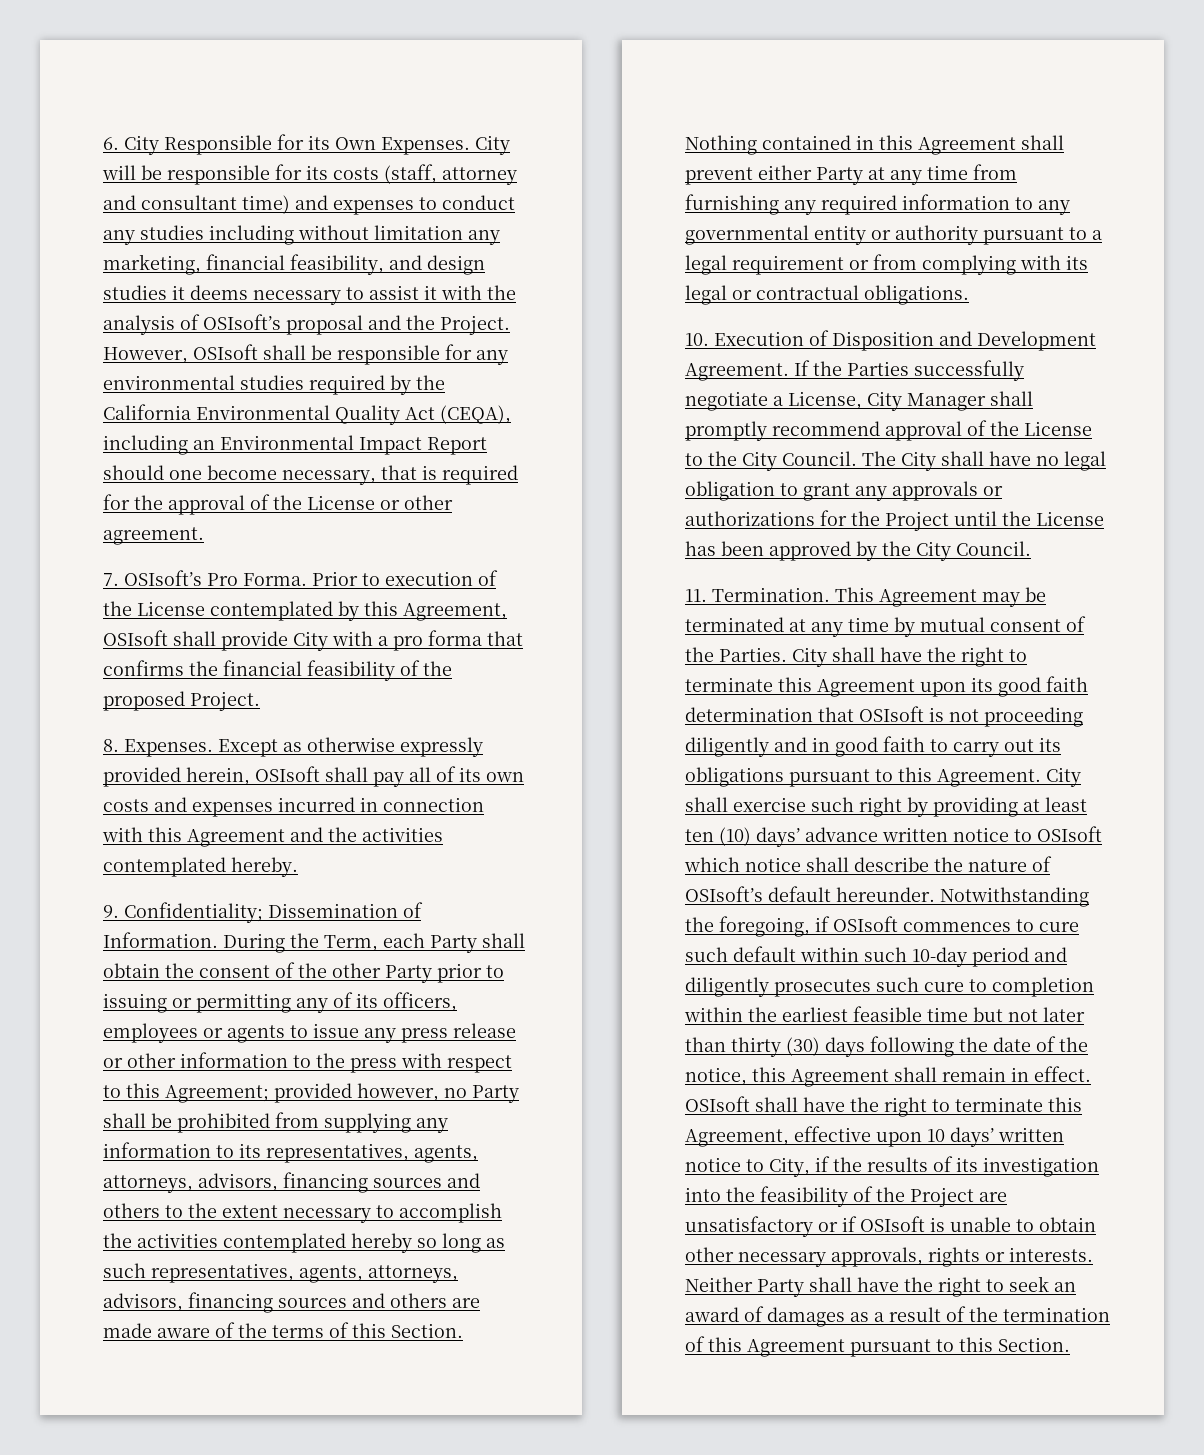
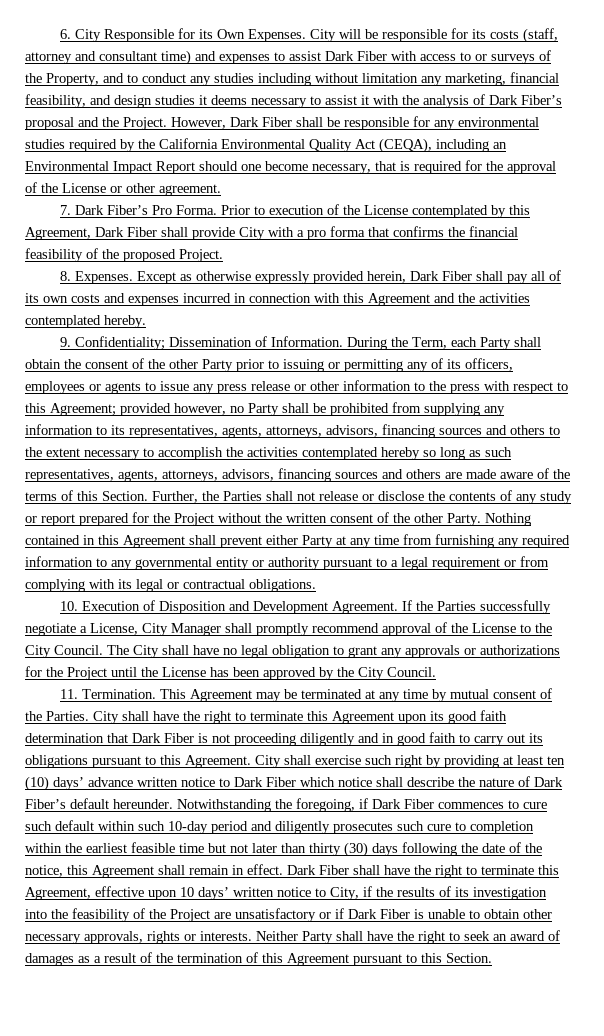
- City will be responsible for its costs (staff, attorney and consultant time) and expenses to conduct any studies including without limitation any marketing, financial feasibility, and design studies it deems necessary to assist it with the analysis of OSIsoft’s proposal and the Project.
+ City will be responsible for its costs (staff, attorney and consultant time) and expenses to assist Dark Fiber with access to or surveys of the Property, and to conduct any studies including without limitation any marketing, financial feasibility, and design studies it deems necessary to assist it with the analysis of Dark Fiber’s proposal and the Project.
- However, OSIsoft shall be responsible for any environmental studies required by the California Environmental Quality Act (CEQA), including an Environmental Impact Report should one become necessary, that is required for the approval of the License or other agreement.
+ However, Dark Fiber shall be responsible for any environmental studies required by the California Environmental Quality Act (CEQA), including an Environmental Impact Report should one become necessary, that is required for the approval of the License or other agreement.
- 7. OSIsoft’s Pro Forma.
+ 7. Dark Fiber’s Pro Forma.
- Prior to execution of the License contemplated by this Agreement, OSIsoft shall provide City with a pro forma that confirms the financial feasibility of the proposed Project.
+ Prior to execution of the License contemplated by this Agreement, Dark Fiber shall provide City with a pro forma that confirms the financial feasibility of the proposed Project.
- Except as otherwise expressly provided herein, OSIsoft shall pay all of its own costs and expenses incurred in connection with this Agreement and the activities contemplated hereby.
+ Except as otherwise expressly provided herein, Dark Fiber shall pay all of its own costs and expenses incurred in connection with this Agreement and the activities contemplated hereby.
+ Further, the Parties shall not release or disclose the contents of any study or report prepared for the Project without the written consent of the other Party.
- City shall have the right to terminate this Agreement upon its good faith determination that OSIsoft is not proceeding diligently and in good faith to carry out its obligations pursuant to this Agreement.
+ City shall have the right to terminate this Agreement upon its good faith determination that Dark Fiber is not proceeding diligently and in good faith to carry out its obligations pursuant to this Agreement.
- City shall exercise such right by providing at least ten (10) days’ advance written notice to OSIsoft which notice shall describe the nature of OSIsoft’s default hereunder.
+ City shall exercise such right by providing at least ten (10) days’ advance written notice to Dark Fiber which notice shall describe the nature of Dark Fiber’s default hereunder.
- Notwithstanding the foregoing, if OSIsoft commences to cure such default within such 10-day period and diligently prosecutes such cure to completion within the earliest feasible time but not later than thirty (30) days following the date of the notice, this Agreement shall remain in effect.
+ Notwithstanding the foregoing, if Dark Fiber commences to cure such default within such 10-day period and diligently prosecutes such cure to completion within the earliest feasible time but not later than thirty (30) days following the date of the notice, this Agreement shall remain in effect.
- OSIsoft shall have the right to terminate this Agreement, effective upon 10 days’ written notice to City, if the results of its investigation into the feasibility of the Project are unsatisfactory or if OSIsoft is unable to obtain other necessary approvals, rights or interests.
+ Dark Fiber shall have the right to terminate this Agreement, effective upon 10 days’ written notice to City, if the results of its investigation into the feasibility of the Project are unsatisfactory or if Dark Fiber is unable to obtain other necessary approvals, rights or interests.

